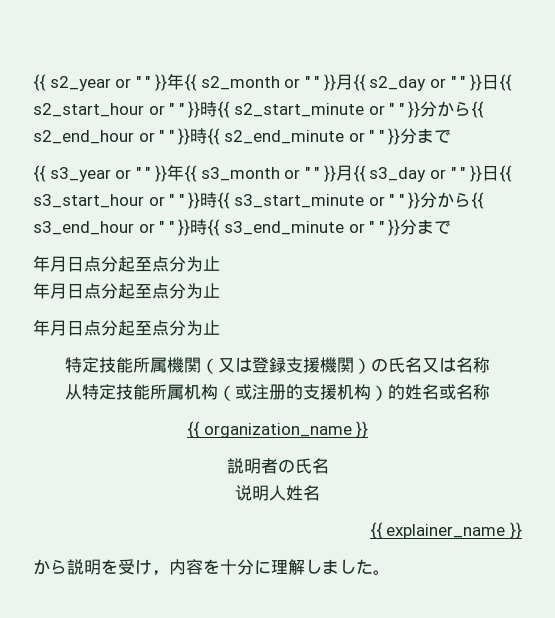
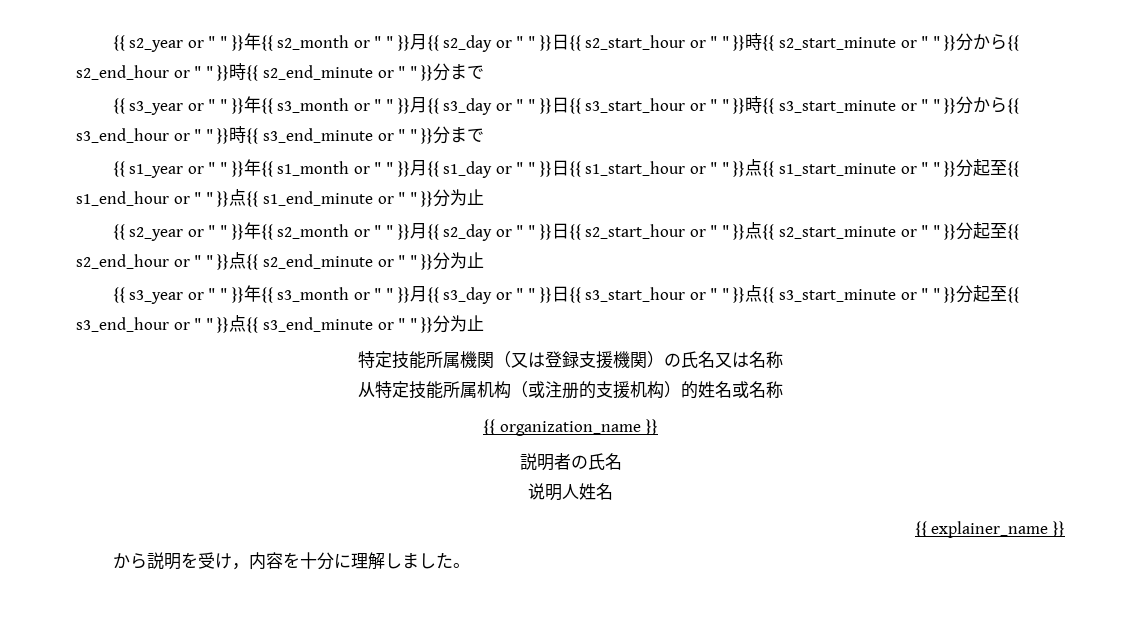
  {{ s3_year or " " }}年{{ s3_month or " " }}月{{ s3_day or " " }}日{{ s3_start_hour or " " }}時{{ s3_start_minute or " " }}分から{{ s3_end_hour or " " }}時{{ s3_end_minute or " " }}分まで
- 年月日点分起至点分为止
- 年月日点分起至点分为止
- 年月日点分起至点分为止
+ {{ s1_year or " " }}年{{ s1_month or " " }}月{{ s1_day or " " }}日{{ s1_start_hour or " " }}点{{ s1_start_minute or " " }}分起至{{ s1_end_hour or " " }}点{{ s1_end_minute or " " }}分为止
+ {{ s2_year or " " }}年{{ s2_month or " " }}月{{ s2_day or " " }}日{{ s2_start_hour or " " }}点{{ s2_start_minute or " " }}分起至{{ s2_end_hour or " " }}点{{ s2_end_minute or " " }}分为止
+ {{ s3_year or " " }}年{{ s3_month or " " }}月{{ s3_day or " " }}日{{ s3_start_hour or " " }}点{{ s3_start_minute or " " }}分起至{{ s3_end_hour or " " }}点{{ s3_end_minute or " " }}分为止

